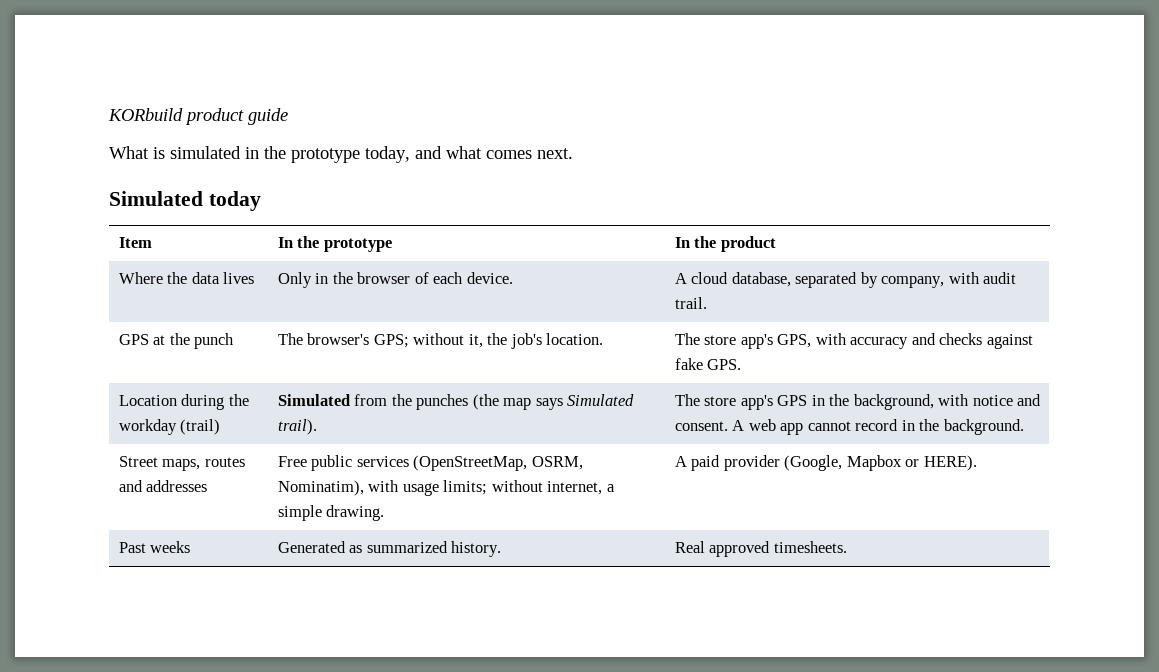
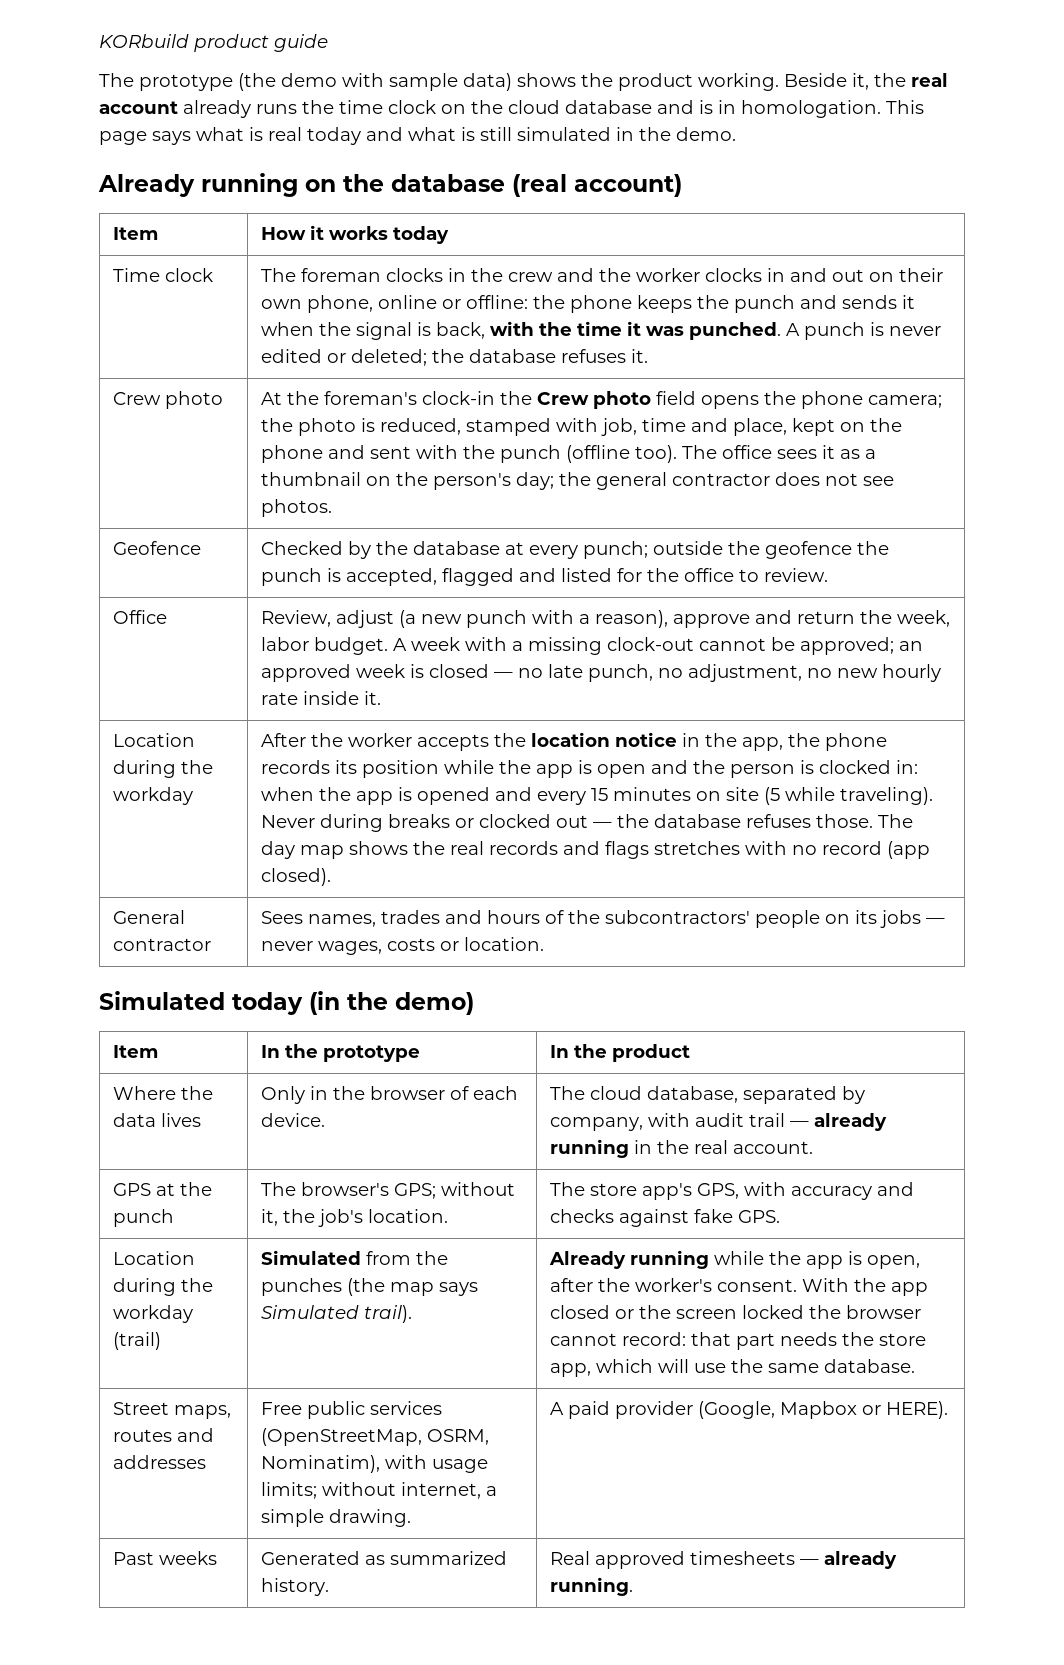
- What is simulated in the prototype today, and what comes next.
+ The prototype (the demo with sample data) shows the product working. Beside it, the real account already runs the time clock on the cloud database and is in homologation. This page says what is real today and what is still simulated in the demo.
+ Already running on the database (real account)
+ Item | How it works today
+ Time clock | The foreman clocks in the crew and the worker clocks in and out on their own phone, online or offline: the phone keeps the punch and sends it when the signal is back, with the time it was punched. A punch is never edited or deleted; the database refuses it.
+ Crew photo | At the foreman's clock-in the Crew photo field opens the phone camera; the photo is reduced, stamped with job, time and place, kept on the phone and sent with the punch (offline too). The office sees it as a thumbnail on the person's day; the general contractor does not see photos.
+ Geofence | Checked by the database at every punch; outside the geofence the punch is accepted, flagged and listed for the office to review.
+ Office | Review, adjust (a new punch with a reason), approve and return the week, labor budget. A week with a missing clock-out cannot be approved; an approved week is closed — no late punch, no adjustment, no new hourly rate inside it.
+ Location during the workday | After the worker accepts the location notice in the app, the phone records its position while the app is open and the person is clocked in: when the app is opened and every 15 minutes on site (5 while traveling). Never during breaks or clocked out — the database refuses those. The day map shows the real records and flags stretches with no record (app closed).
+ General contractor | Sees names, trades and hours of the subcontractors' people on its jobs — never wages, costs or location.
- Simulated today
+ Simulated today (in the demo)
- Where the data lives | Only in the browser of each device. | A cloud database, separated by company, with audit trail.
+ Where the data lives | Only in the browser of each device. | The cloud database, separated by company, with audit trail — already running in the real account.
- The store app's GPS in the background, with notice and consent. A web app cannot record in the background.
+ Already running while the app is open, after the worker's consent. With the app closed or the screen locked the browser cannot record: that part needs the store app, which will use the same database.
- Past weeks | Generated as summarized history. | Real approved timesheets.
+ Past weeks | Generated as summarized history. | Real approved timesheets — already running.

